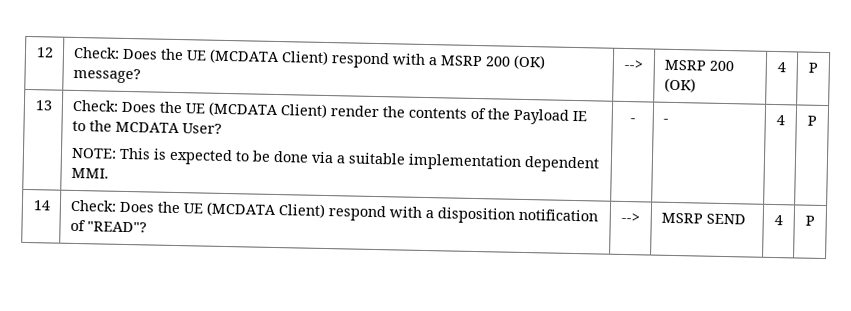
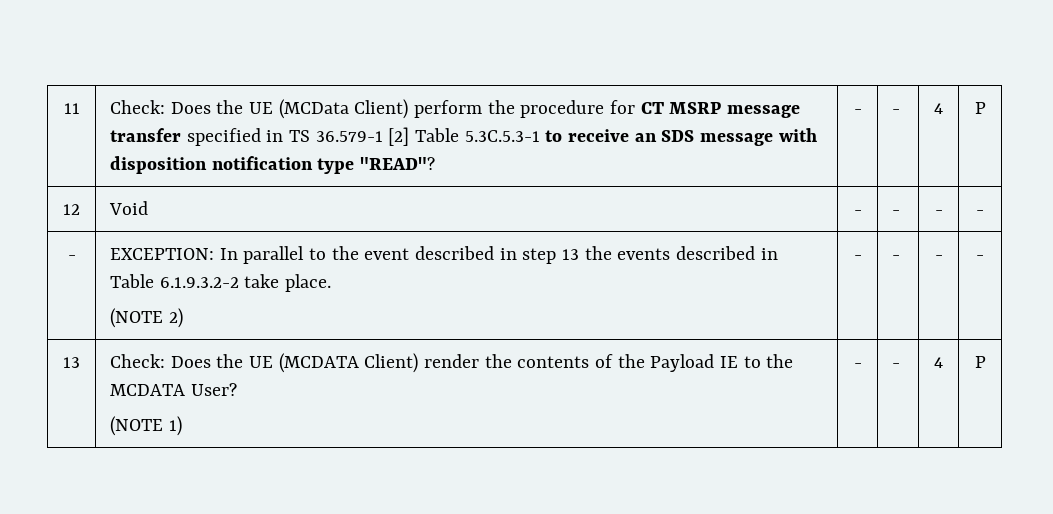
- 12 | Check: Does the UE (MCDATA Client) respond with a MSRP 200 (OK) message? | --> | MSRP 200 (OK) | 4 | P
+ 11 | Check: Does the UE (MCData Client) perform the procedure for CT MSRP message transfer specified in TS 36.579-1 [2] Table 5.3C.5.3-1 to receive an SDS message with disposition notification type "READ"? | - | - | 4 | P
+ 12 | Void | - | - | - | -
+ - | EXCEPTION: In parallel to the event described in step 13 the events described in Table 6.1.9.3.2-2 take place.
+ (NOTE 2) | - | - | - | -
  13 | Check: Does the UE (MCDATA Client) render the contents of the Payload IE to the MCDATA User?
- NOTE: This is expected to be done via a suitable implementation dependent MMI. | - | - | 4 | P
- 14 | Check: Does the UE (MCDATA Client) respond with a disposition notification of "READ"? | --> | MSRP SEND | 4 | P
+ (NOTE 1) | - | - | 4 | P

